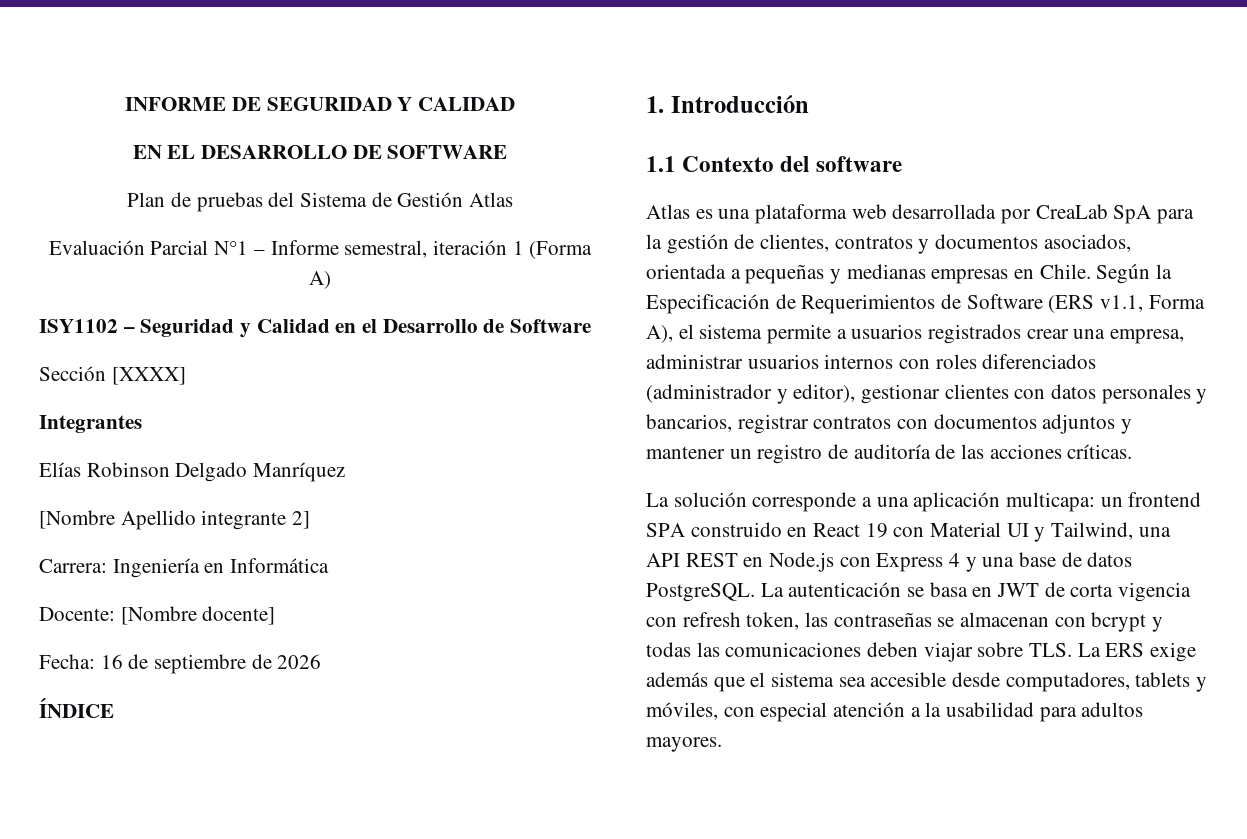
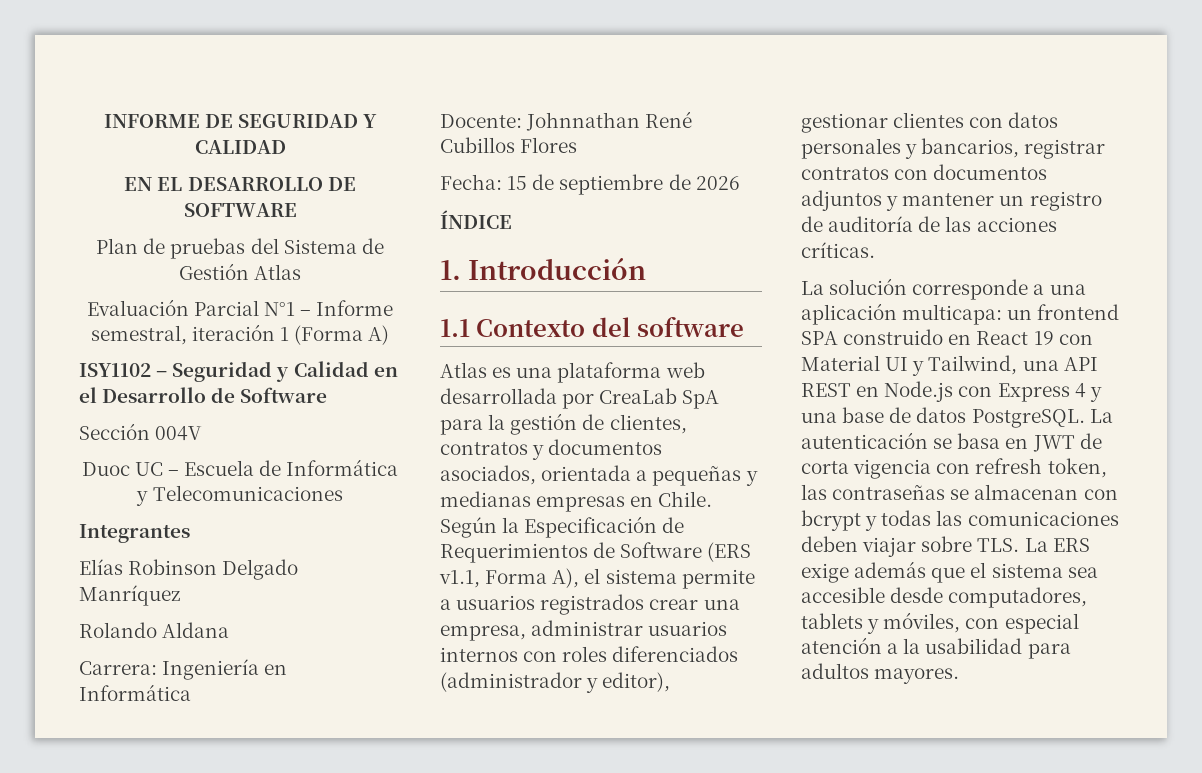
- Sección [XXXX]
+ Sección 004V
+ Duoc UC – Escuela de Informática y Telecomunicaciones
- [Nombre Apellido integrante 2]
+ Rolando Aldana
- Docente: [Nombre docente]
+ Docente: Johnnathan René Cubillos Flores
- Fecha: 16 de septiembre de 2026
+ Fecha: 15 de septiembre de 2026

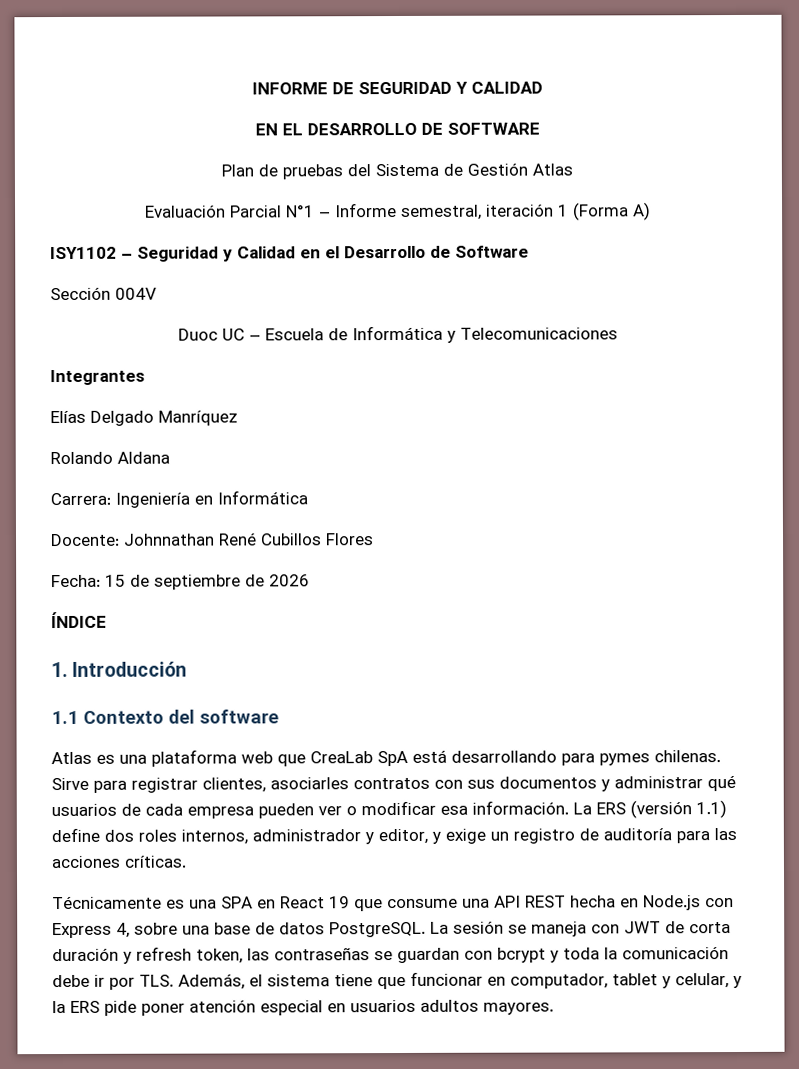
- Elías Robinson Delgado Manríquez
+ Elías Delgado Manríquez
- Atlas es una plataforma web desarrollada por CreaLab SpA para la gestión de clientes, contratos y documentos asociados, orientada a pequeñas y medianas empresas en Chile. Según la Especificación de Requerimientos de Software (ERS v1.1, Forma A), el sistema permite a usuarios registrados crear una empresa, administrar usuarios internos con roles diferenciados (administrador y editor), gestionar clientes con datos personales y bancarios, registrar contratos con documentos adjuntos y mantener un registro de auditoría de las acciones críticas.
+ Atlas es una plataforma web que CreaLab SpA está desarrollando para pymes chilenas. Sirve para registrar clientes, asociarles contratos con sus documentos y administrar qué usuarios de cada empresa pueden ver o modificar esa información. La ERS (versión 1.1) define dos roles internos, administrador y editor, y exige un registro de auditoría para las acciones críticas.
- La solución corresponde a una aplicación multicapa: un frontend SPA construido en React 19 con Material UI y Tailwind, una API REST en Node.js con Express 4 y una base de datos PostgreSQL.
+ Técnicamente es una SPA en React 19 que consume una API REST hecha en Node.js con Express 4, sobre una base de datos PostgreSQL.
- La autenticación se basa en JWT de corta vigencia con refresh token, las contraseñas se almacenan con bcrypt y todas las comunicaciones deben viajar sobre TLS. La ERS exige además que el sistema sea accesible desde computadores, tablets y móviles, con especial atención a la usabilidad para adultos mayores.
+ La sesión se maneja con JWT de corta duración y refresh token, las contraseñas se guardan con bcrypt y toda la comunicación debe ir por TLS. Además, el sistema tiene que funcionar en computador, tablet y celular, y la ERS pide poner atención especial en usuarios adultos mayores.

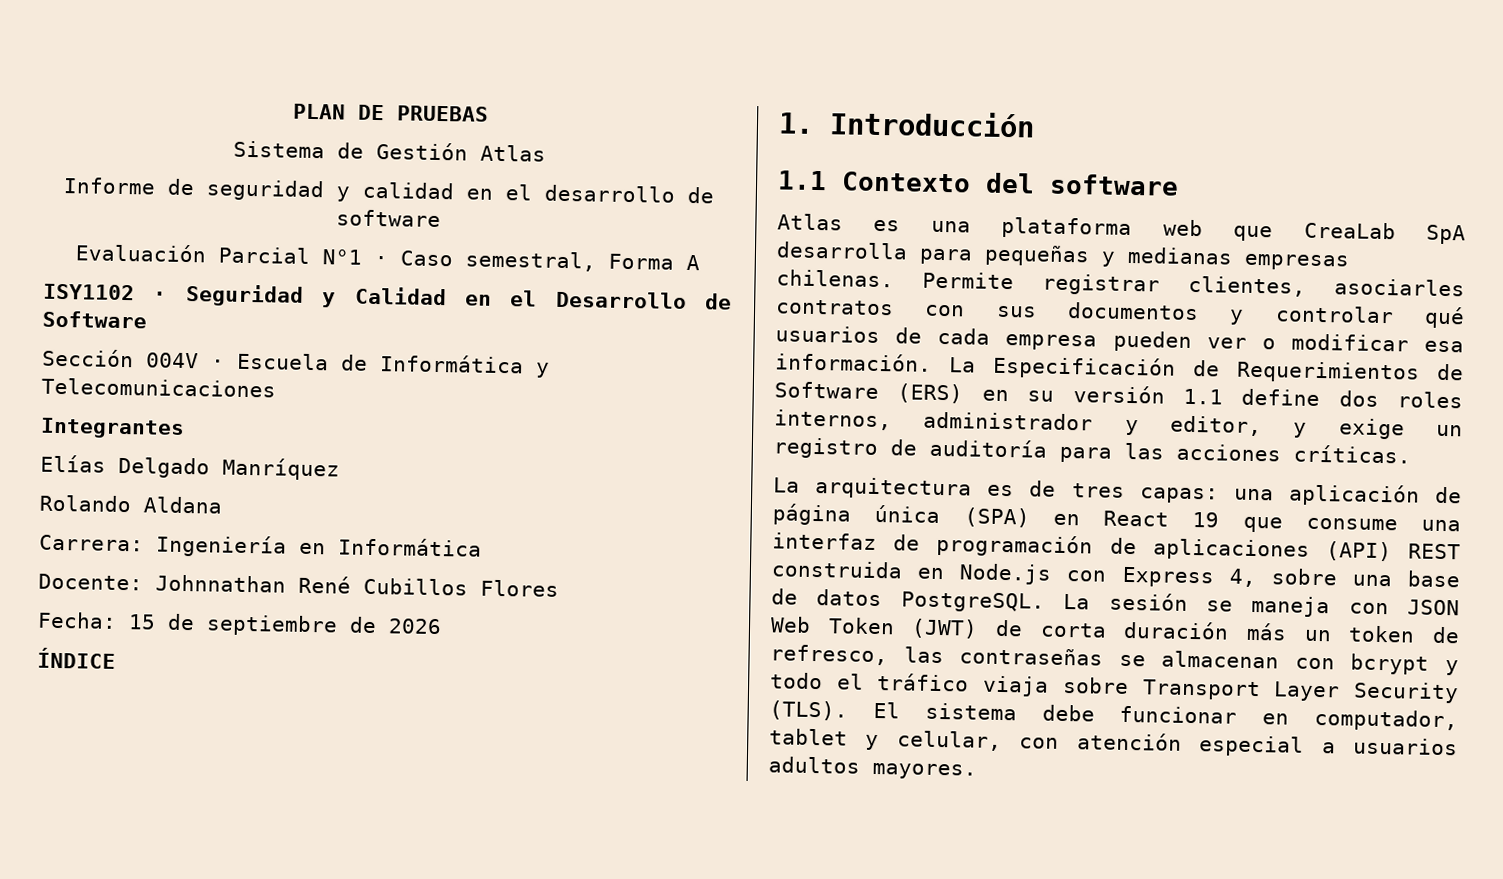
- INFORME DE SEGURIDAD Y CALIDAD
- EN EL DESARROLLO DE SOFTWARE
- Plan de pruebas del Sistema de Gestión Atlas
- Evaluación Parcial N°1 – Informe semestral, iteración 1 (Forma A)
+ PLAN DE PRUEBAS
+ Sistema de Gestión Atlas
+ Informe de seguridad y calidad en el desarrollo de software
+ Evaluación Parcial N°1 · Caso semestral, Forma A
- ISY1102 – Seguridad y Calidad en el Desarrollo de Software
+ ISY1102 · Seguridad y Calidad en el Desarrollo de Software
- Sección 004V
- Duoc UC – Escuela de Informática y Telecomunicaciones
+ Sección 004V · Escuela de Informática y Telecomunicaciones
- Atlas es una plataforma web que CreaLab SpA está desarrollando para pymes chilenas. Sirve para registrar clientes, asociarles contratos con sus documentos y administrar qué usuarios de cada empresa pueden ver o modificar esa información.
+ Atlas es una plataforma web que CreaLab SpA desarrolla para pequeñas y medianas empresas chilenas. Permite registrar clientes, asociarles contratos con sus documentos y controlar qué usuarios de cada empresa pueden ver o modificar esa información.
- La ERS (versión 1.1) define dos roles internos, administrador y editor, y exige un registro de auditoría para las acciones críticas.
+ La Especificación de Requerimientos de Software (ERS) en su versión 1.1 define dos roles internos, administrador y editor, y exige un registro de auditoría para las acciones críticas.
- Técnicamente es una SPA en React 19 que consume una API REST hecha en Node.js con Express 4, sobre una base de datos PostgreSQL.
+ La arquitectura es de tres capas: una aplicación de página única (SPA) en React 19 que consume una interfaz de programación de aplicaciones (API) REST construida en Node.js con Express 4, sobre una base de datos PostgreSQL.
- La sesión se maneja con JWT de corta duración y refresh token, las contraseñas se guardan con bcrypt y toda la comunicación debe ir por TLS. Además, el sistema tiene que funcionar en computador, tablet y celular, y la ERS pide poner atención especial en usuarios adultos mayores.
+ La sesión se maneja con JSON Web Token (JWT) de corta duración más un token de refresco, las contraseñas se almacenan con bcrypt y todo el tráfico viaja sobre Transport Layer Security (TLS). El sistema debe funcionar en computador, tablet y celular, con atención especial a usuarios adultos mayores.

